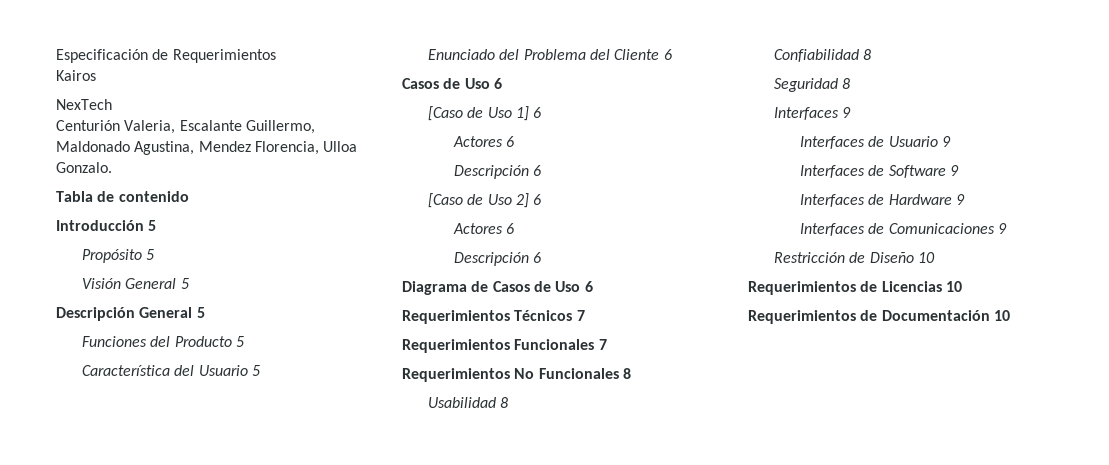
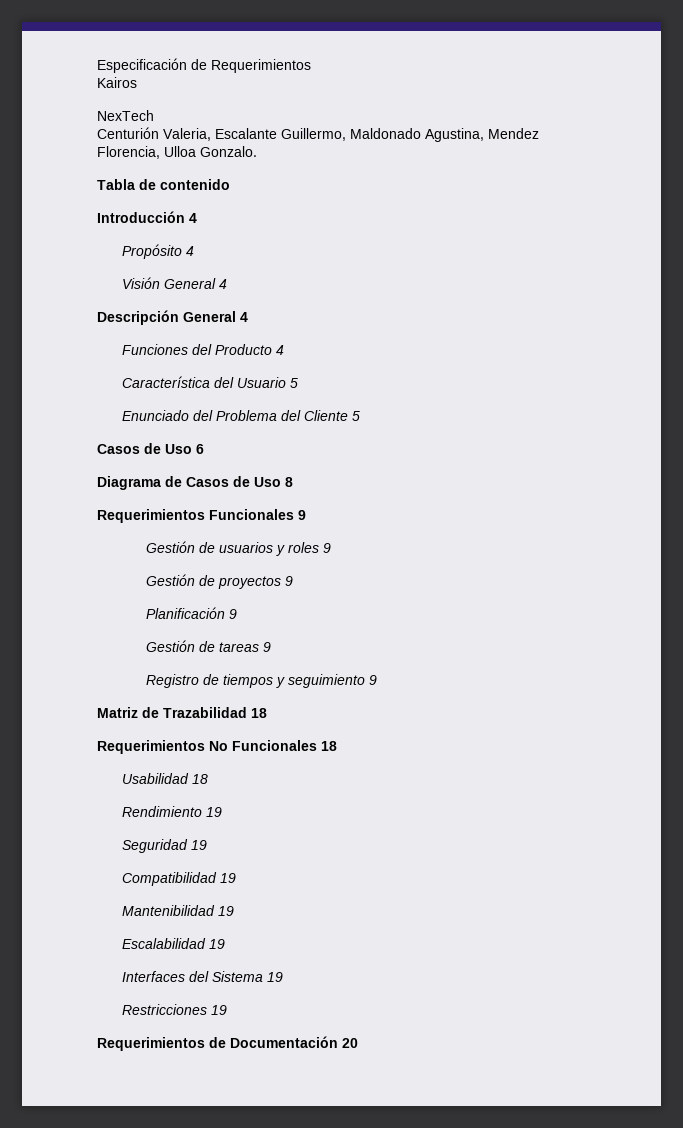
- Introducción 5
+ Introducción 4
- Propósito 5
+ Propósito 4
- Visión General 5
+ Visión General 4
- Descripción General 5
+ Descripción General 4
- Funciones del Producto 5
+ Funciones del Producto 4
- Enunciado del Problema del Cliente 6
+ Enunciado del Problema del Cliente 5
  Casos de Uso 6
- [Caso de Uso 1] 6
- Actores 6
- Descripción 6
- [Caso de Uso 2] 6
- Actores 6
- Descripción 6
- Diagrama de Casos de Uso 6
- Requerimientos Técnicos 7
- Requerimientos Funcionales 7
+ Diagrama de Casos de Uso 8
+ Requerimientos Funcionales 9
+ Gestión de usuarios y roles 9
+ Gestión de proyectos 9
+ Planificación 9
+ Gestión de tareas 9
+ Registro de tiempos y seguimiento 9
+ Matriz de Trazabilidad 18
- Requerimientos No Funcionales 8
+ Requerimientos No Funcionales 18
- Usabilidad 8
- Confiabilidad 8
- Seguridad 8
- Interfaces 9
- Interfaces de Usuario 9
- Interfaces de Software 9
- Interfaces de Hardware 9
- Interfaces de Comunicaciones 9
- Restricción de Diseño 10
- Requerimientos de Licencias 10
+ Usabilidad 18
+ Rendimiento 19
+ Seguridad 19
+ Compatibilidad 19
+ Mantenibilidad 19
+ Escalabilidad 19
+ Interfaces del Sistema 19
+ Restricciones 19
- Requerimientos de Documentación 10
+ Requerimientos de Documentación 20

